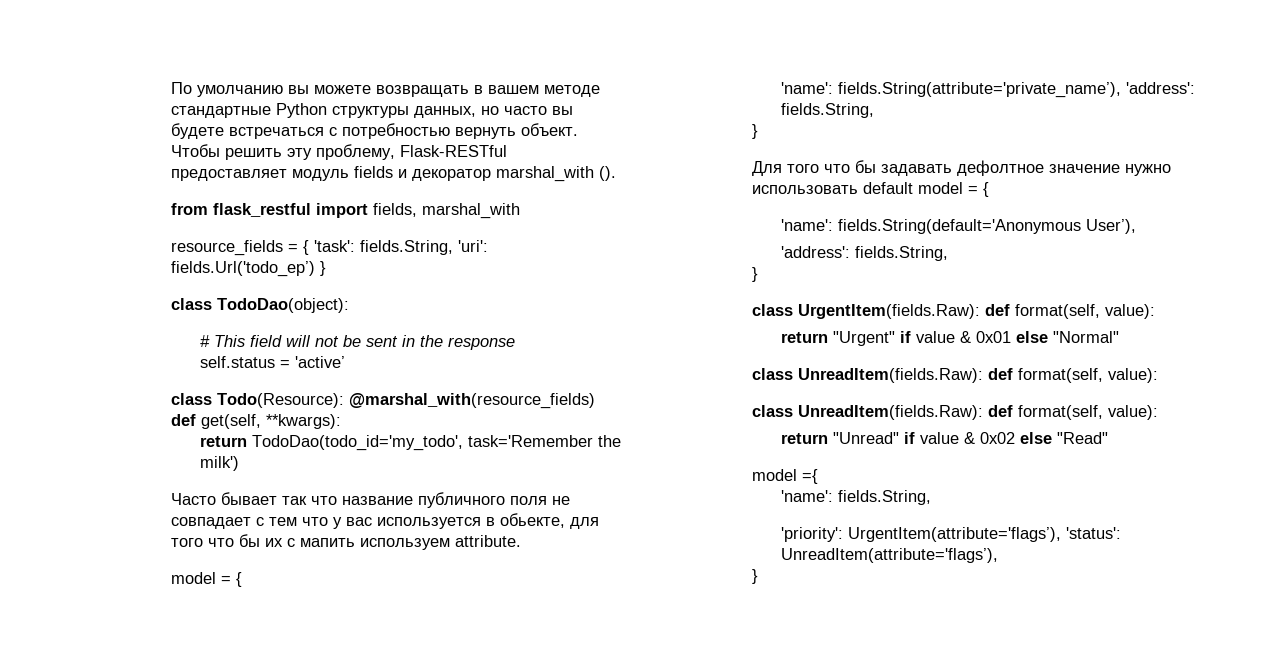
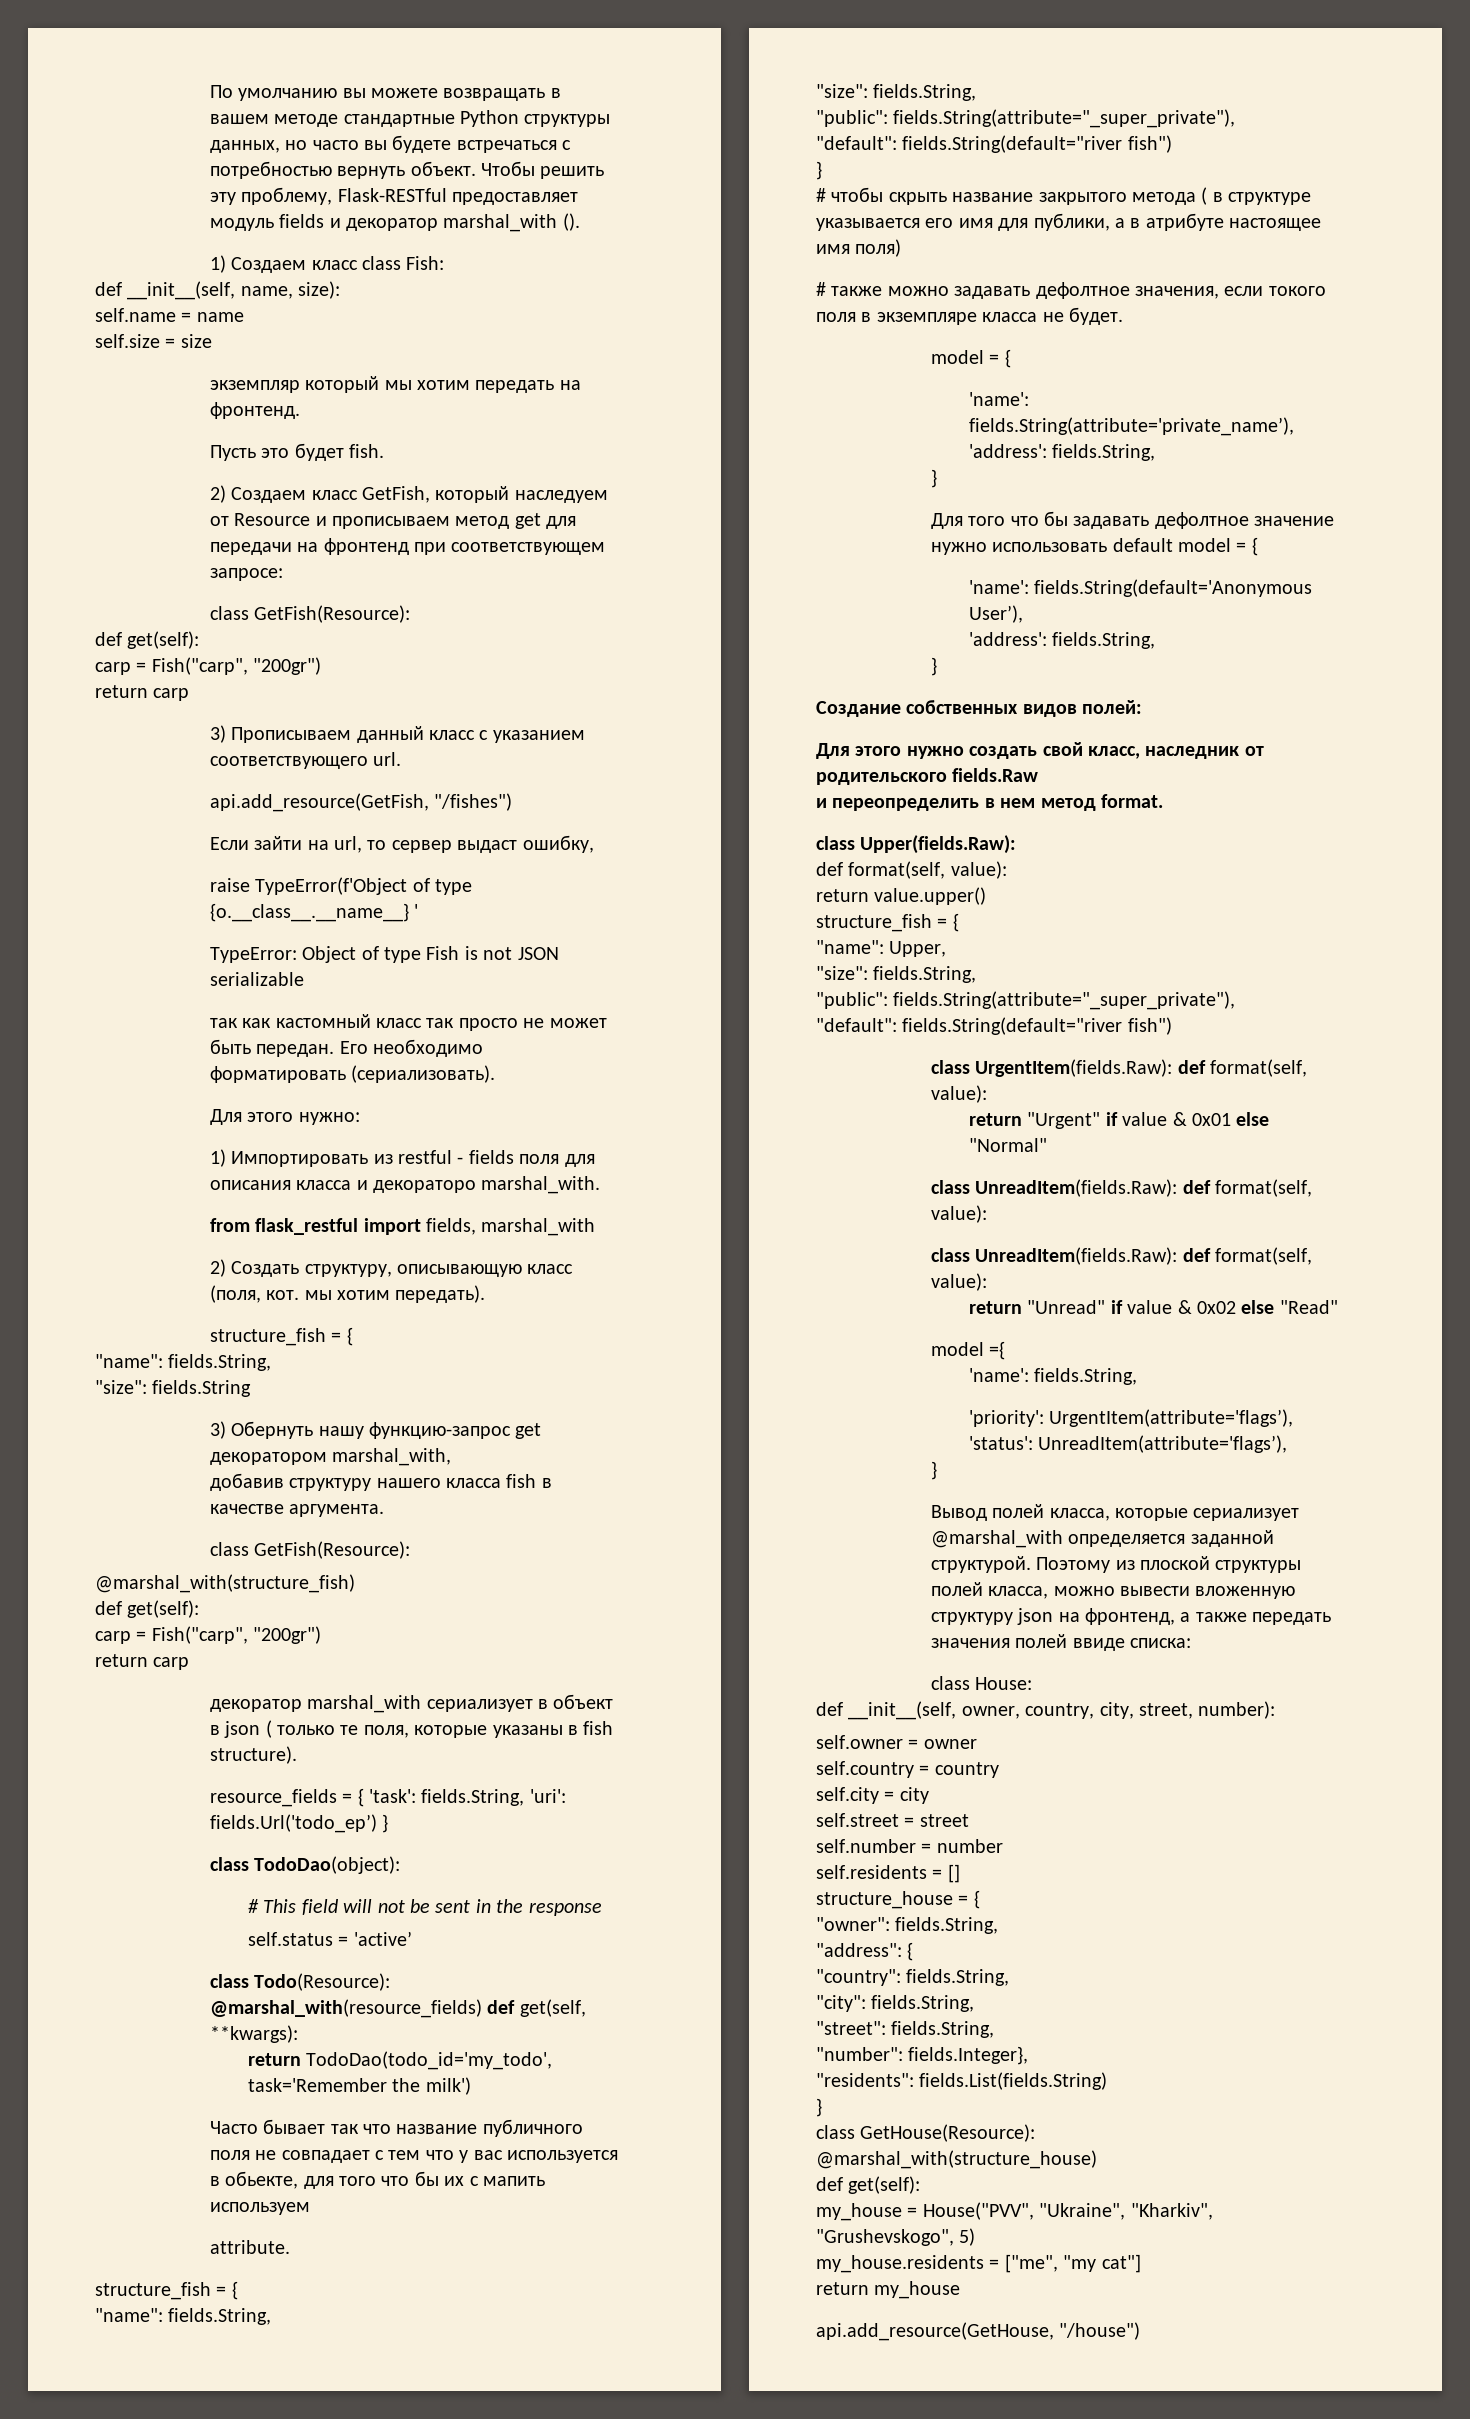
+ 1) Cоздаем класс class Fish:
+ def __init__(self, name, size):
+ self.name = name
+ self.size = size
+ экземпляр который мы хотим передать на фронтенд.
+ Пусть это будет fish.
+ 2) Cоздаем класс GetFish, который наследуем от Resource и прописываем метод get для передачи на фронтенд при соответствующем запросе:
+ class GetFish(Resource):
+ def get(self):
+ carp = Fish("carp", "200gr")
+ return carp
+ 3) Прописываем данный класс с указанием соответствующего url.
+ api.add_resource(GetFish, "/fishes")
+ Если зайти на url, то сервер выдаст ошибку,
+ raise TypeError(f'Object of type {o.__class__.__name__} '
+ TypeError: Object of type Fish is not JSON serializable
+ так как кастомный класс так просто не может быть передан. Его необходимо форматировать (сериализовать).
+ Для этого нужно:
+ 1) Импортировать из restful - fields поля для описания класса и декораторо marshal_with.
+ 2) Создать структуру, описывающую класc (поля, кот. мы хотим передать).
+ structure_fish = {
+ "name": fields.String,
+ "size": fields.String
+ 3) Обернуть нашу функцию-запрос get декоратором marshal_with,
+ добавив структуру нашего класса fish в качестве аргумента.
+ class GetFish(Resource):
+ @marshal_with(structure_fish)
+ def get(self):
+ carp = Fish("carp", "200gr")
+ return carp
+ декоратор marshal_with сериализует в объект в json ( только те поля, которые указаны в fish structure).
- Часто бывает так что название публичного поля не совпадает с тем что у вас используется в обьекте, для того что бы их с мапить используем attribute.
+ Часто бывает так что название публичного поля не совпадает с тем что у вас используется в обьекте, для того что бы их с мапить используем
+ attribute.
+ structure_fish = {
+ "name": fields.String,
+ "size": fields.String,
+ "public": fields.String(attribute="_super_private"),
+ "default": fields.String(default="river fish")
+ }
+ # чтобы скрыть название закрытого метода ( в структуре указывается его имя для публики, а в атрибуте настоящее имя поля)
+ # также можно задавать дефолтное значения, если токого поля в экземпляре класса не будет.
+ Cоздание собственных видов полей:
+ Для этого нужно создать свой класс, наследник от родительского fields.Raw
+ и переопределить в нем метод format.
+ class Upper(fields.Raw):
+ def format(self, value):
+ return value.upper()
+ structure_fish = {
+ "name": Upper,
+ "size": fields.String,
+ "public": fields.String(attribute="_super_private"),
+ "default": fields.String(default="river fish")
+ Вывод полей класса, которые сериализует @marshal_with определяется заданной структурой. Поэтому из плоской структуры полей класса, можно вывести вложенную структуру json на фронтенд, а также передать значения полей ввиде списка:
+ class House:
+ def __init__(self, owner, country, city, street, number):
+ self.owner = owner
+ self.country = country
+ self.city = city
+ self.street = street
+ self.number = number
+ self.residents = []
+ structure_house = {
+ "owner": fields.String,
+ "address": {
+ "country": fields.String,
+ "city": fields.String,
+ "street": fields.String,
+ "number": fields.Integer},
+ "residents": fields.List(fields.String)
+ }
+ class GetHouse(Resource):
+ @marshal_with(structure_house)
+ def get(self):
+ my_house = House("PVV", "Ukraine", "Kharkiv", "Grushevskogo", 5)
+ my_house.residents = ["me", "my cat"]
+ return my_house
+ api.add_resource(GetHouse, "/house")

